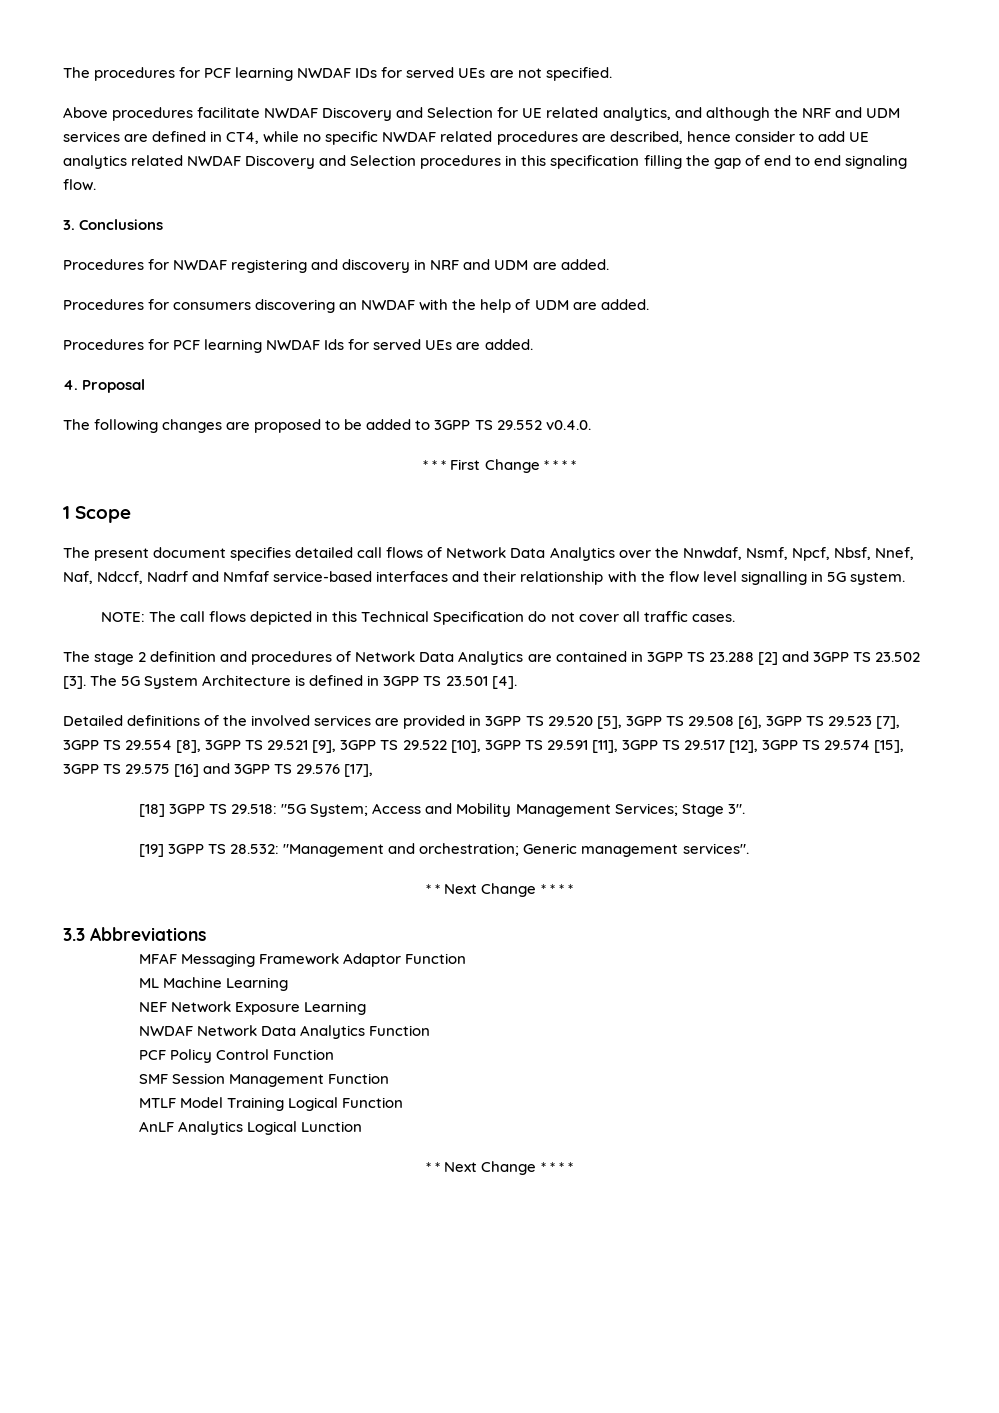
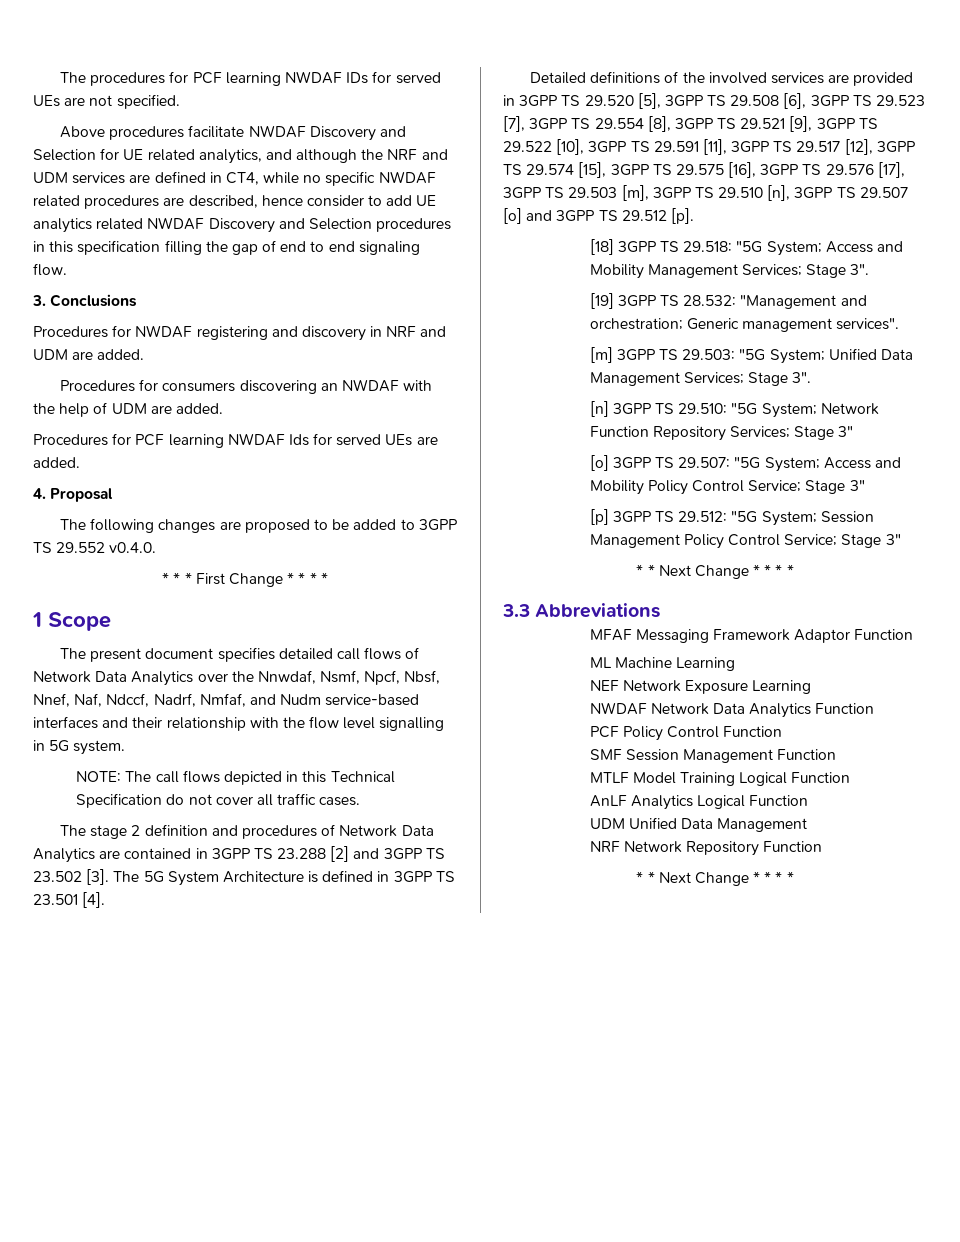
- The present document specifies detailed call flows of Network Data Analytics over the Nnwdaf, Nsmf, Npcf, Nbsf, Nnef, Naf, Ndccf, Nadrf and Nmfaf service-based interfaces and their relationship with the flow level signalling in 5G system.
+ The present document specifies detailed call flows of Network Data Analytics over the Nnwdaf, Nsmf, Npcf, Nbsf, Nnef, Naf, Ndccf, Nadrf, Nmfaf, and Nudm service-based interfaces and their relationship with the flow level signalling in 5G system.
- Detailed definitions of the involved services are provided in 3GPP TS 29.520 [5], 3GPP TS 29.508 [6], 3GPP TS 29.523 [7], 3GPP TS 29.554 [8], 3GPP TS 29.521 [9], 3GPP TS 29.522 [10], 3GPP TS 29.591 [11], 3GPP TS 29.517 [12], 3GPP TS 29.574 [15], 3GPP TS 29.575 [16] and 3GPP TS 29.576 [17],
+ Detailed definitions of the involved services are provided in 3GPP TS 29.520 [5], 3GPP TS 29.508 [6], 3GPP TS 29.523 [7], 3GPP TS 29.554 [8], 3GPP TS 29.521 [9], 3GPP TS 29.522 [10], 3GPP TS 29.591 [11], 3GPP TS 29.517 [12], 3GPP TS 29.574 [15], 3GPP TS 29.575 [16], 3GPP TS 29.576 [17], 3GPP TS 29.503 [m], 3GPP TS 29.510 [n], 3GPP TS 29.507 [o] and 3GPP TS 29.512 [p].
+ [m] 3GPP TS 29.503: "5G System; Unified Data Management Services; Stage 3".
+ [n] 3GPP TS 29.510: "5G System; Network Function Repository Services; Stage 3"
+ [o] 3GPP TS 29.507: "5G System; Access and Mobility Policy Control Service; Stage 3"
+ [p] 3GPP TS 29.512: "5G System; Session Management Policy Control Service; Stage 3"
- AnLF Analytics Logical Lunction
+ AnLF Analytics Logical Function
+ UDM Unified Data Management
+ NRF Network Repository Function

